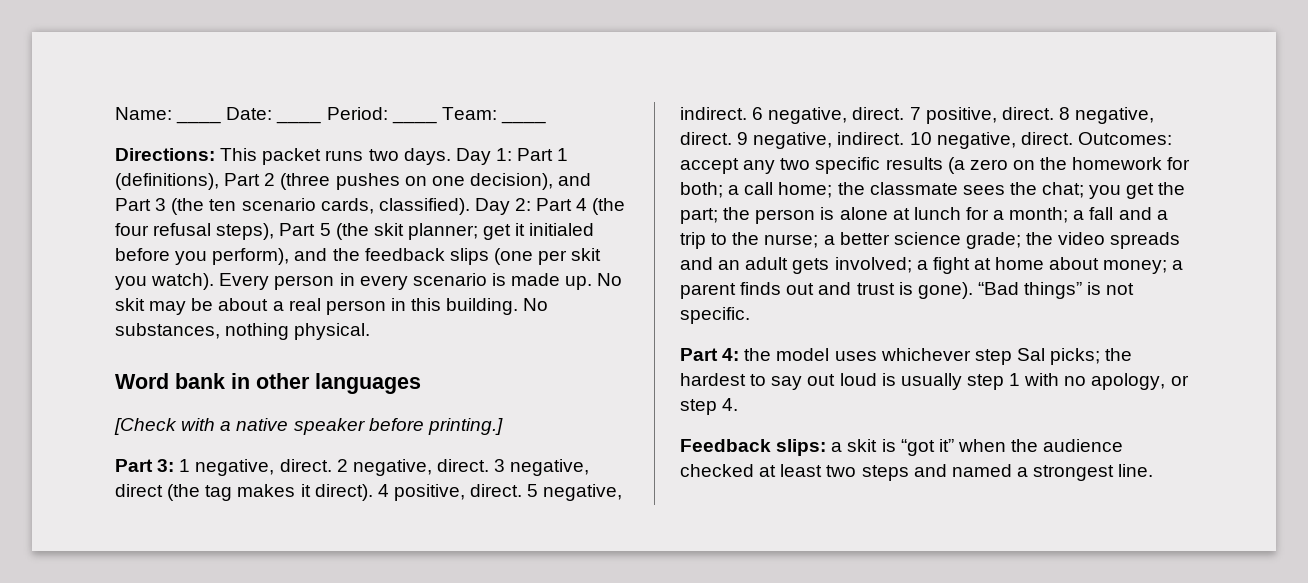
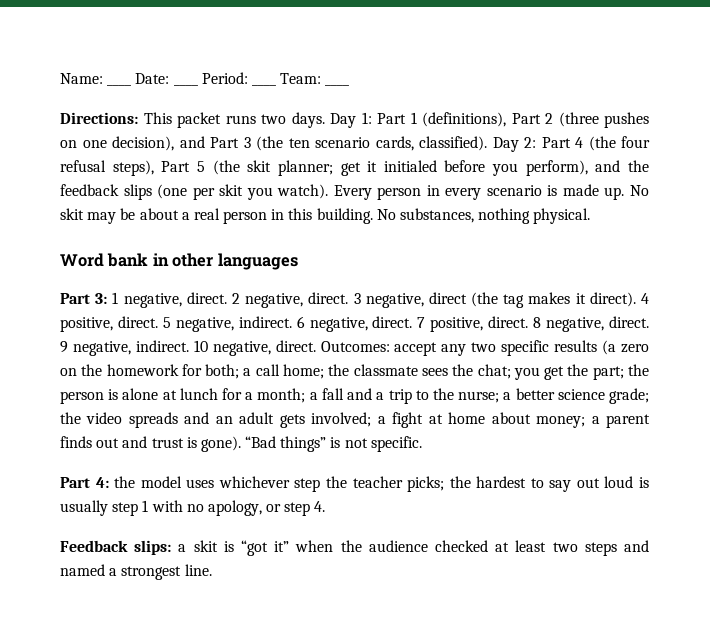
- [Check with a native speaker before printing.]
- Part 4: the model uses whichever step Sal picks; the hardest to say out loud is usually step 1 with no apology, or step 4.
+ Part 4: the model uses whichever step the teacher picks; the hardest to say out loud is usually step 1 with no apology, or step 4.

